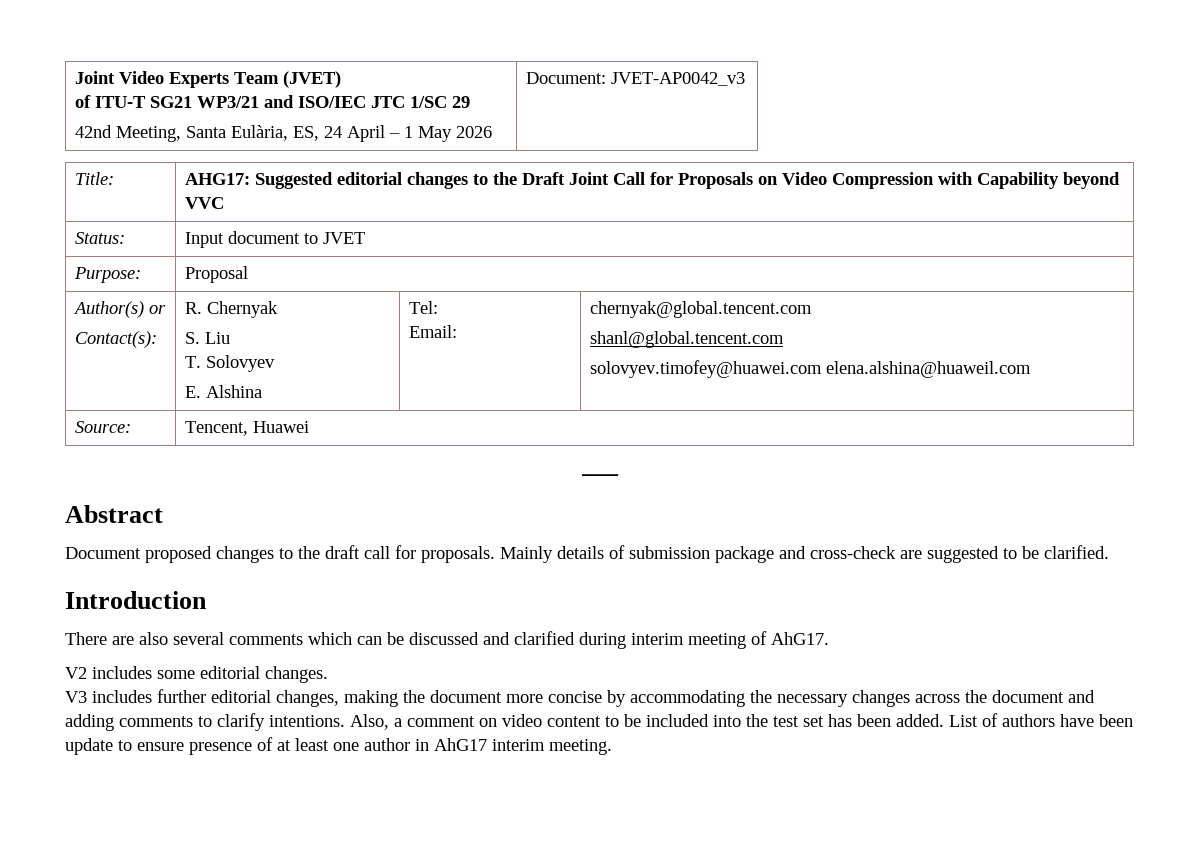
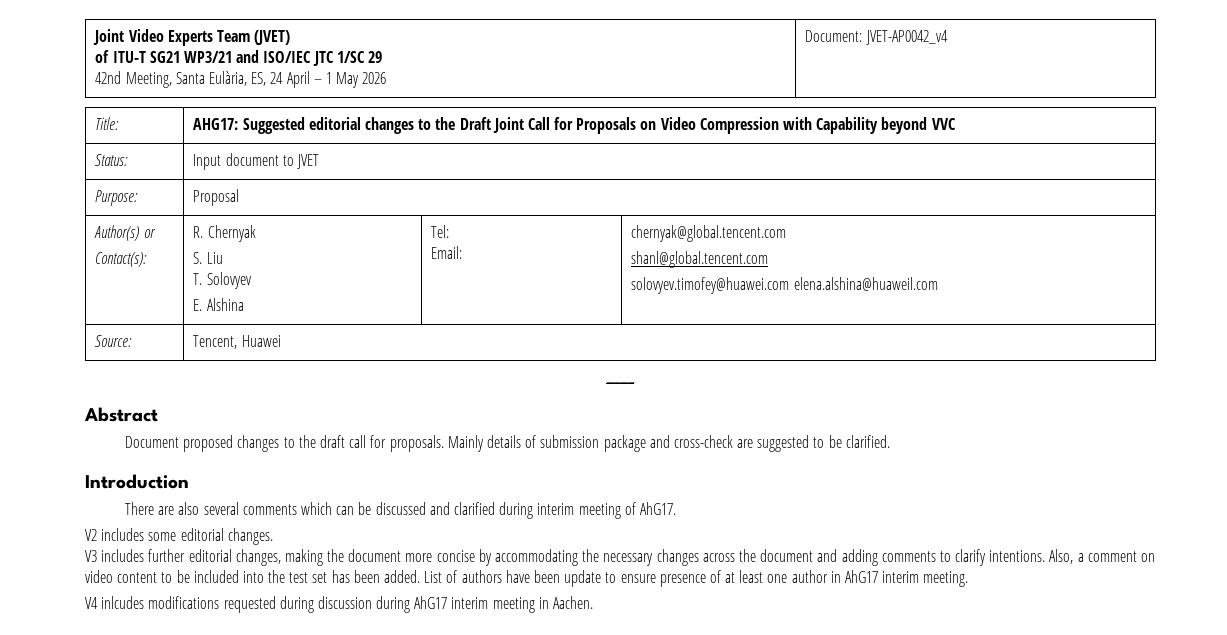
  Joint Video Experts Team (JVET)
  of ITU-T SG21 WP3/21 and ISO/IEC JTC 1/SC 29
- 42nd Meeting, Santa Eulària, ES, 24 April – 1 May 2026 | Document: JVET-AP0042_v3
+ 42nd Meeting, Santa Eulària, ES, 24 April – 1 May 2026 | Document: JVET-AP0042_v4
+ V4 inlcudes modifications requested during discussion during AhG17 interim meeting in Aachen.

